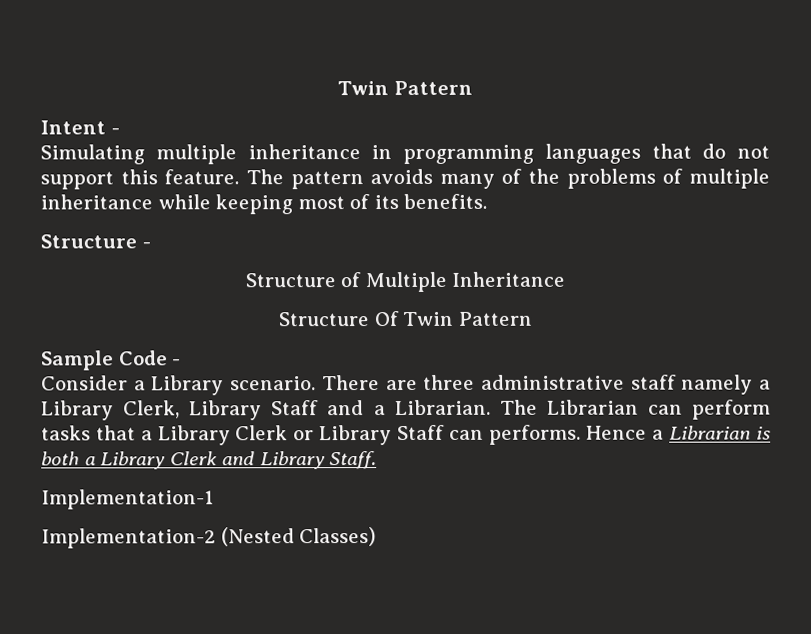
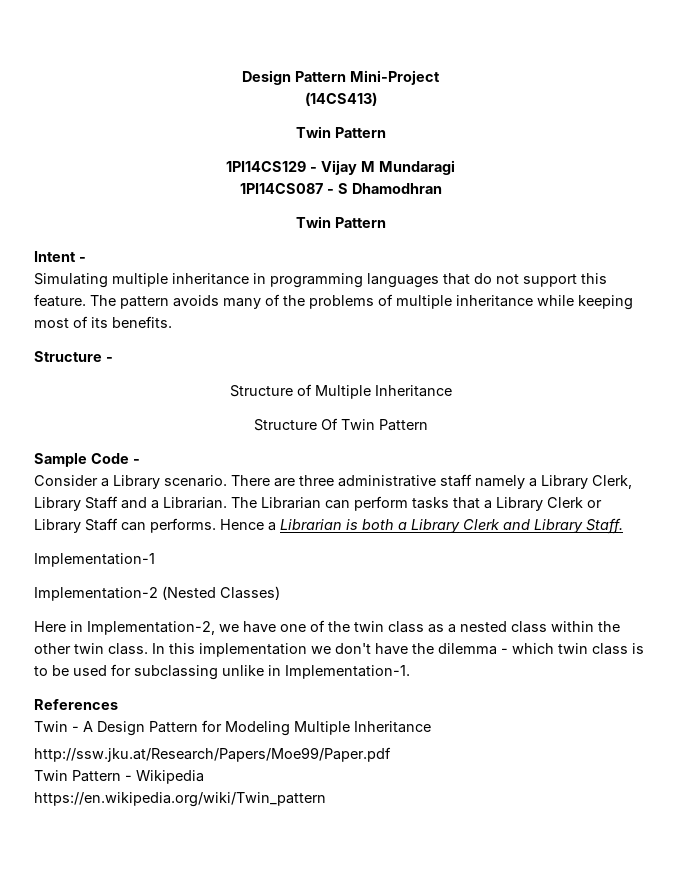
+ Design Pattern Mini-Project
+ (14CS413)
+ Twin Pattern
+ 1PI14CS129 - Vijay M Mundaragi
+ 1PI14CS087 - S Dhamodhran
+ Here in Implementation-2, we have one of the twin class as a nested class within the other twin class. In this implementation we don't have the dilemma - which twin class is to be used for subclassing unlike in Implementation-1.
+ References
+ Twin - A Design Pattern for Modeling Multiple Inheritance
+ http://ssw.jku.at/Research/Papers/Moe99/Paper.pdf
+ Twin Pattern - Wikipedia
+ https://en.wikipedia.org/wiki/Twin_pattern

